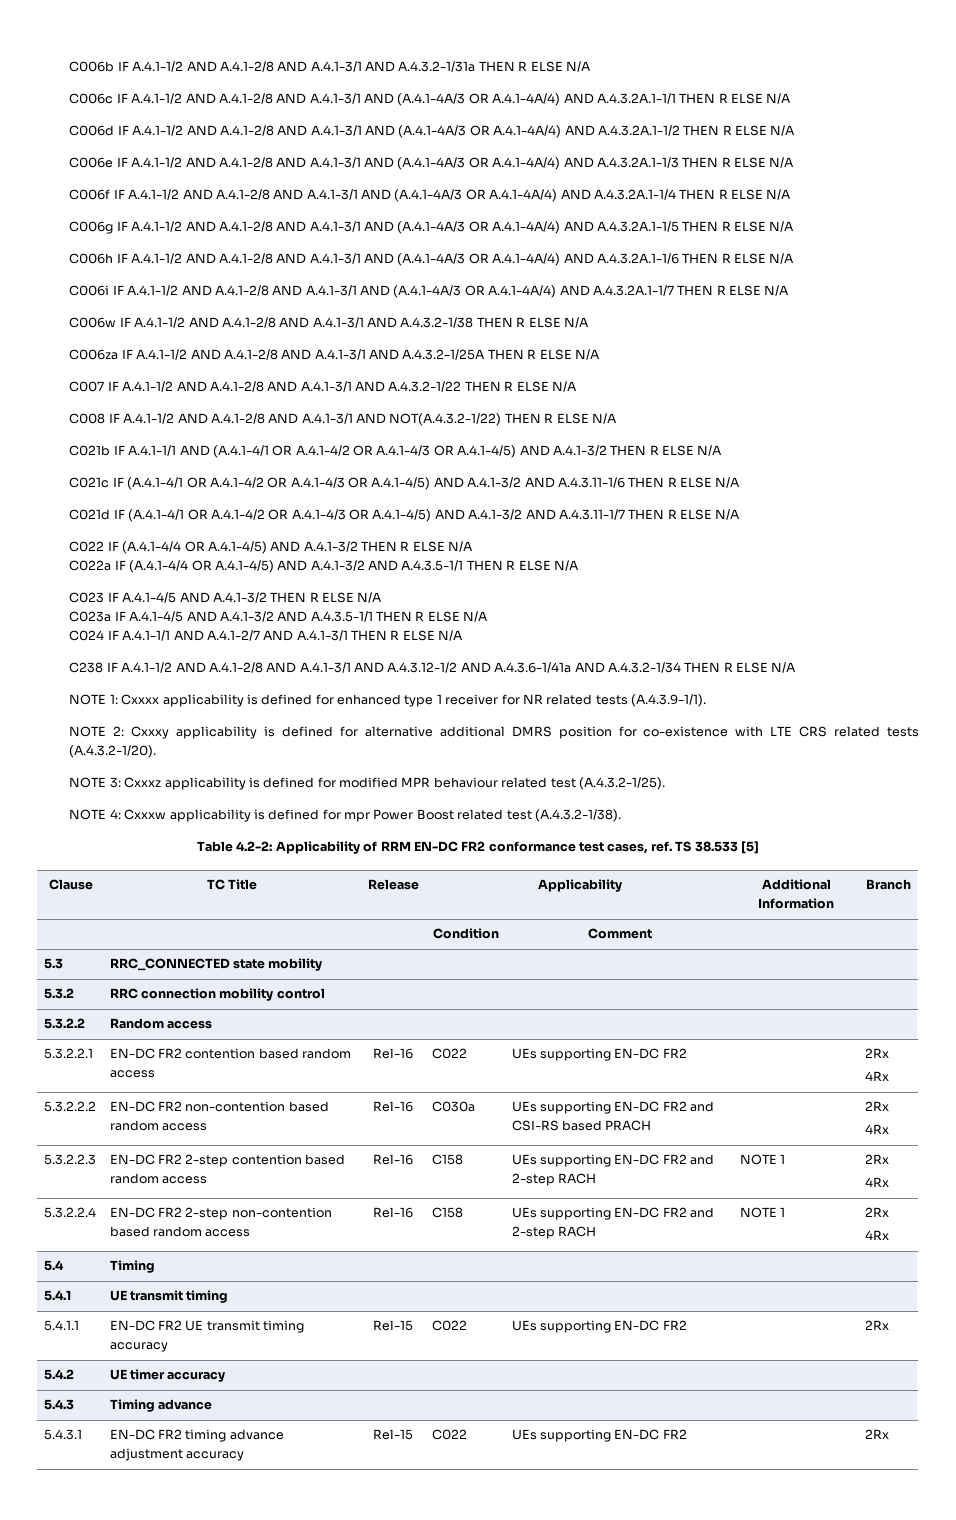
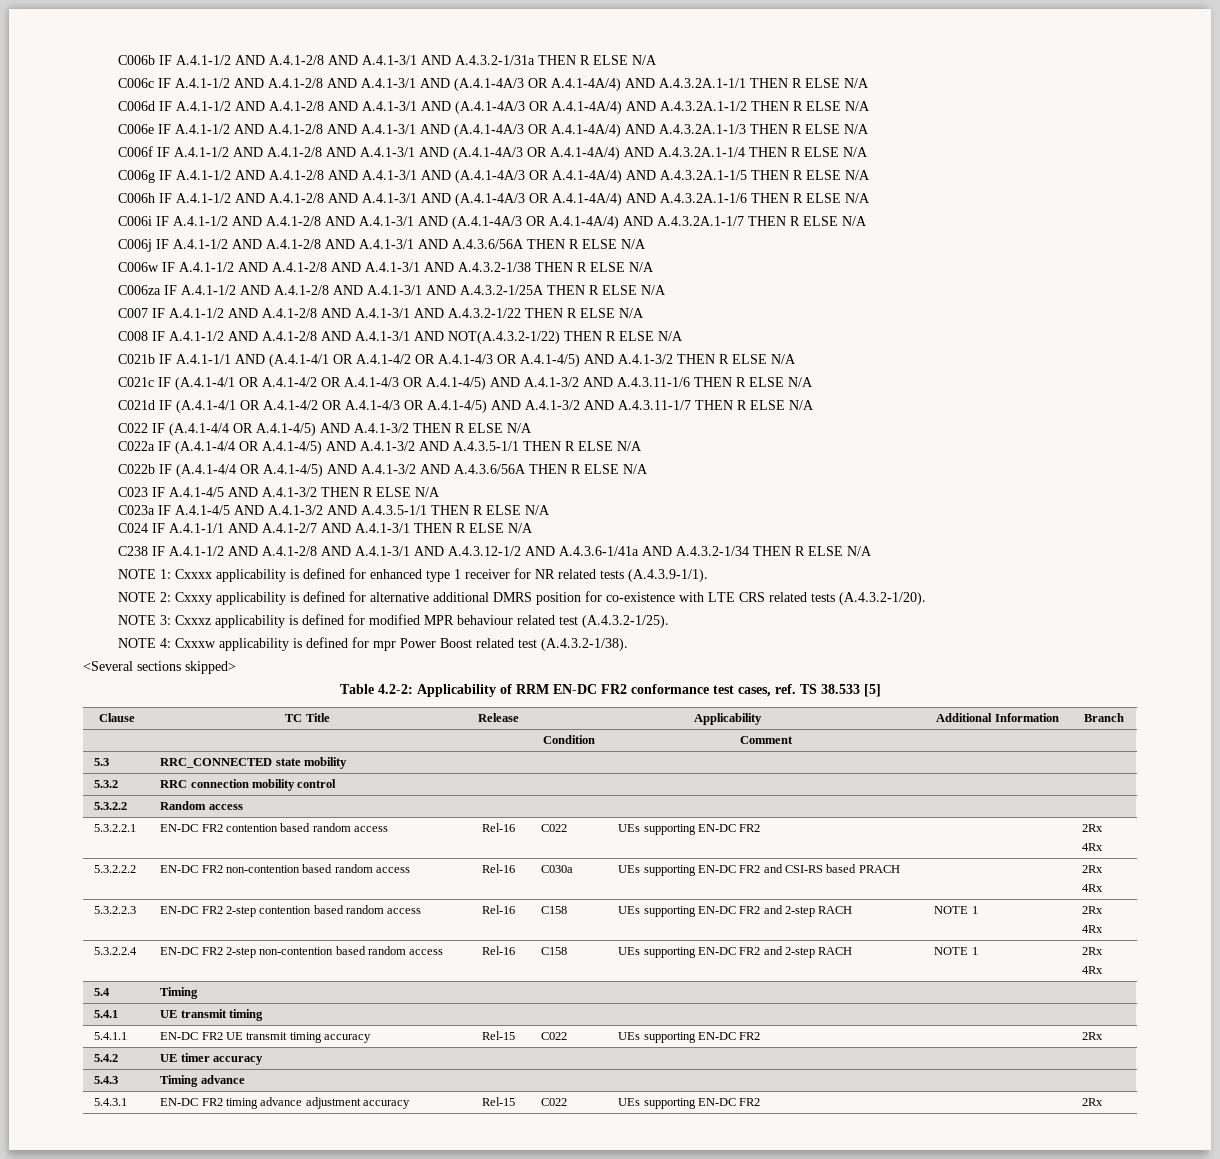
+ C006j IF A.4.1-1/2 AND A.4.1-2/8 AND A.4.1-3/1 AND A.4.3.6/56A THEN R ELSE N/A
+ C022b IF (A.4.1-4/4 OR A.4.1-4/5) AND A.4.1-3/2 AND A.4.3.6/56A THEN R ELSE N/A
+ <Several sections skipped>

